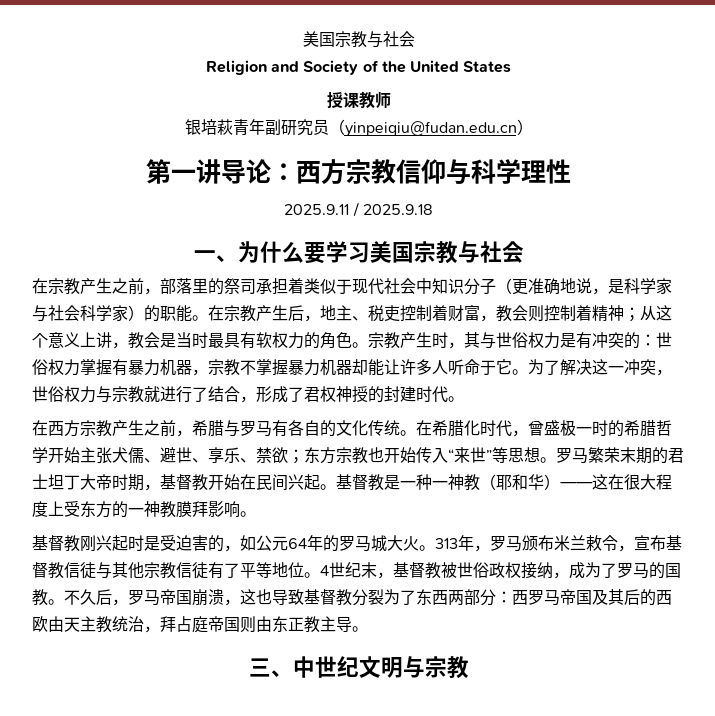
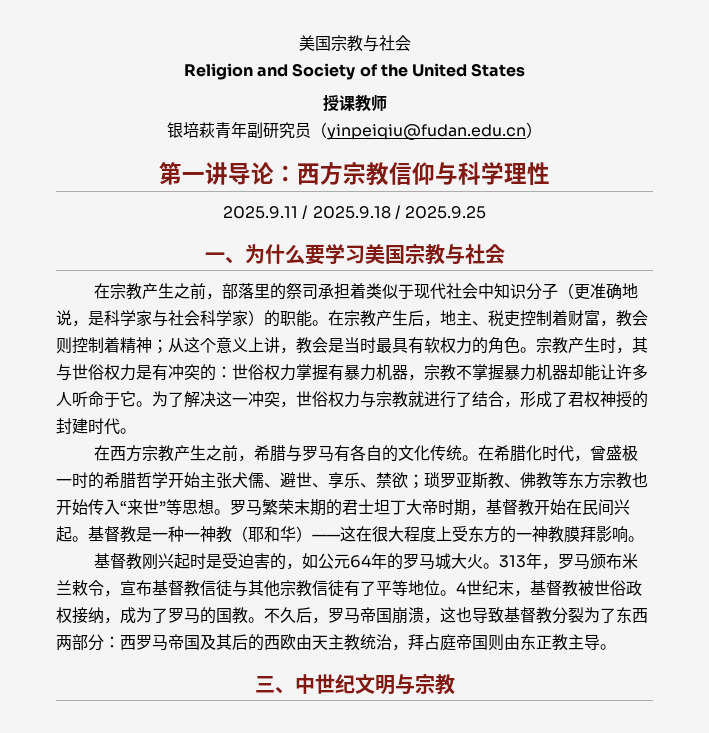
- 2025.9.11 / 2025.9.18
+ 2025.9.11 / 2025.9.18 / 2025.9.25
- 在希腊化时代，曾盛极一时的希腊哲学开始主张犬儒、避世、享乐、禁欲；东方宗教也开始传入“来世”等思想。
+ 在希腊化时代，曾盛极一时的希腊哲学开始主张犬儒、避世、享乐、禁欲；琐罗亚斯教、佛教等东方宗教也开始传入“来世”等思想。

